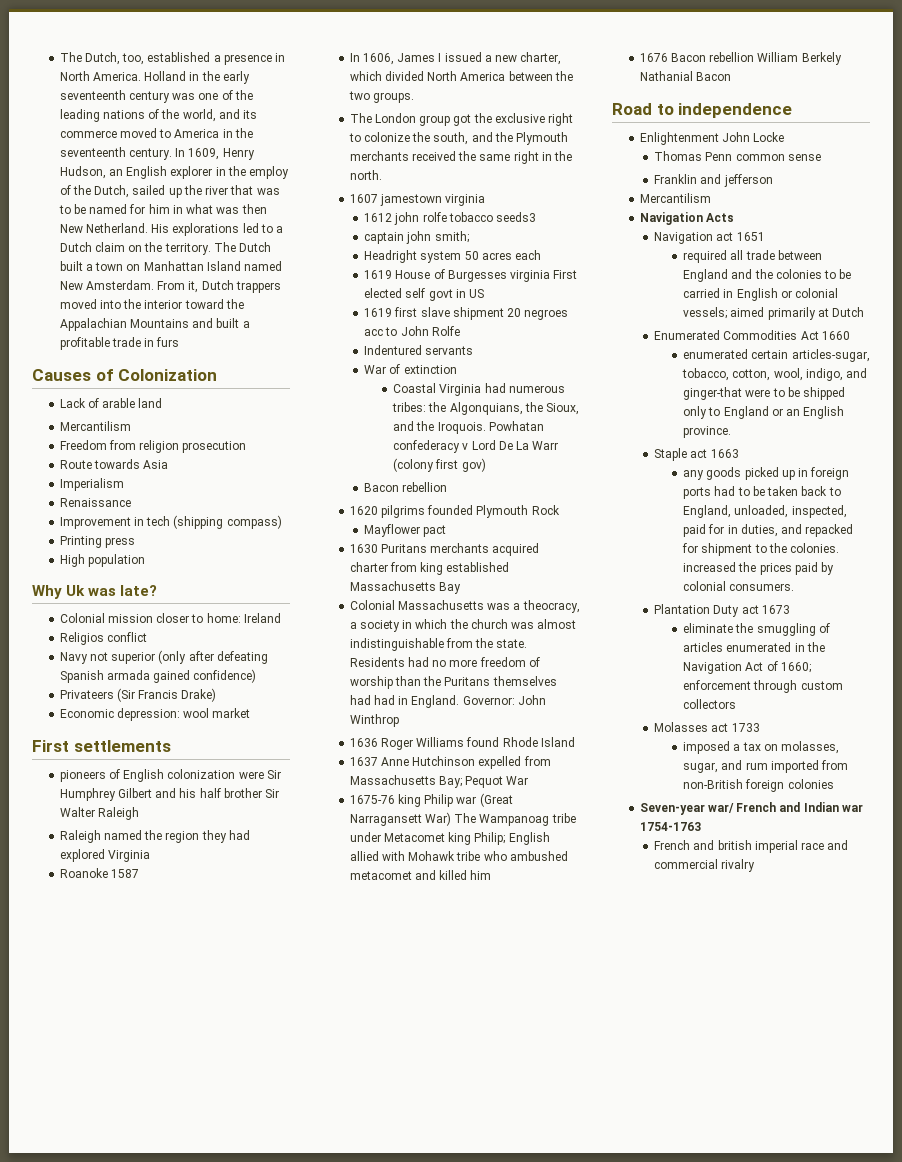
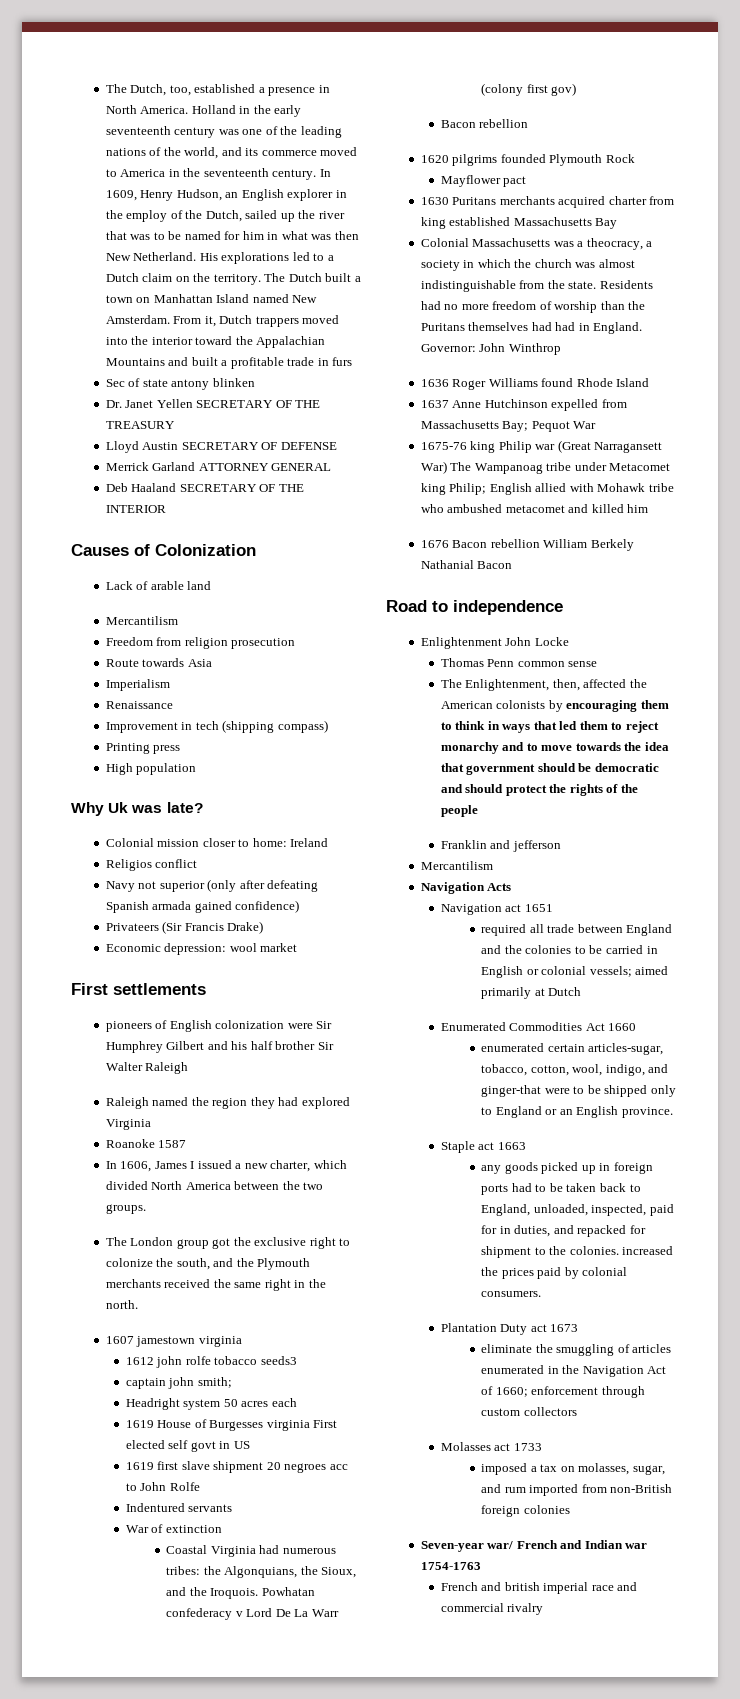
+ Sec of state antony blinken
+ Dr. Janet Yellen SECRETARY OF THE TREASURY
+ Lloyd Austin SECRETARY OF DEFENSE
+ Merrick Garland ATTORNEY GENERAL
+ Deb Haaland SECRETARY OF THE INTERIOR
+ The Enlightenment, then, affected the American colonists by encouraging them to think in ways that led them to reject monarchy and to move towards the idea that government should be democratic and should protect the rights of the people

